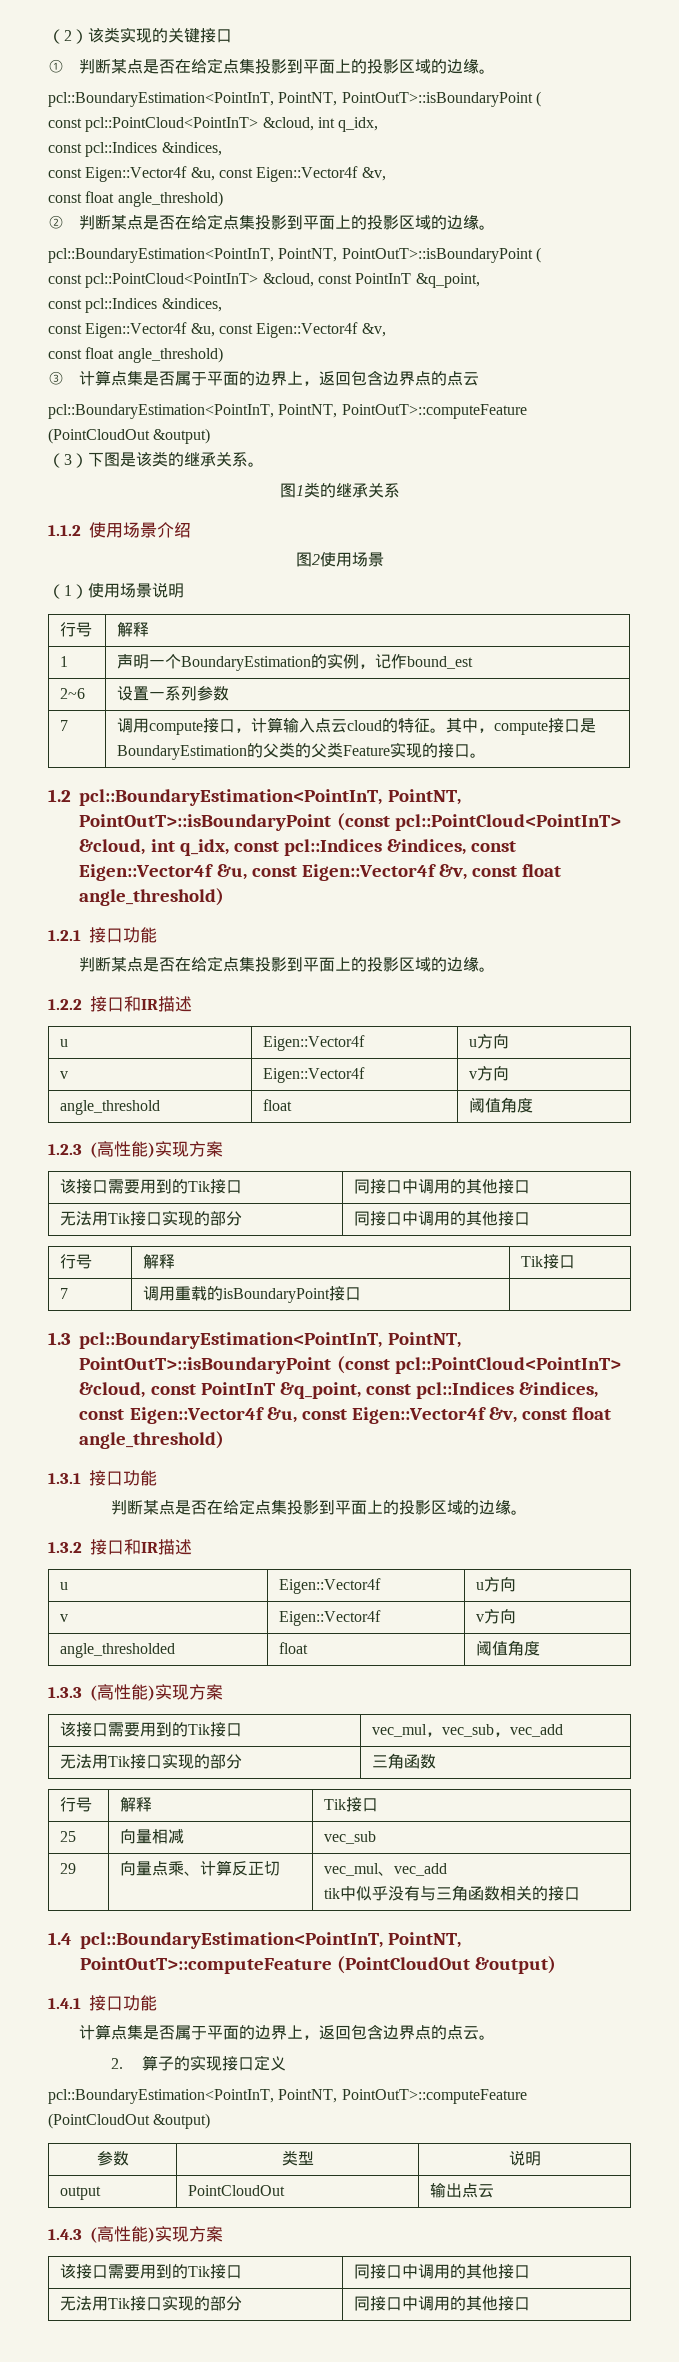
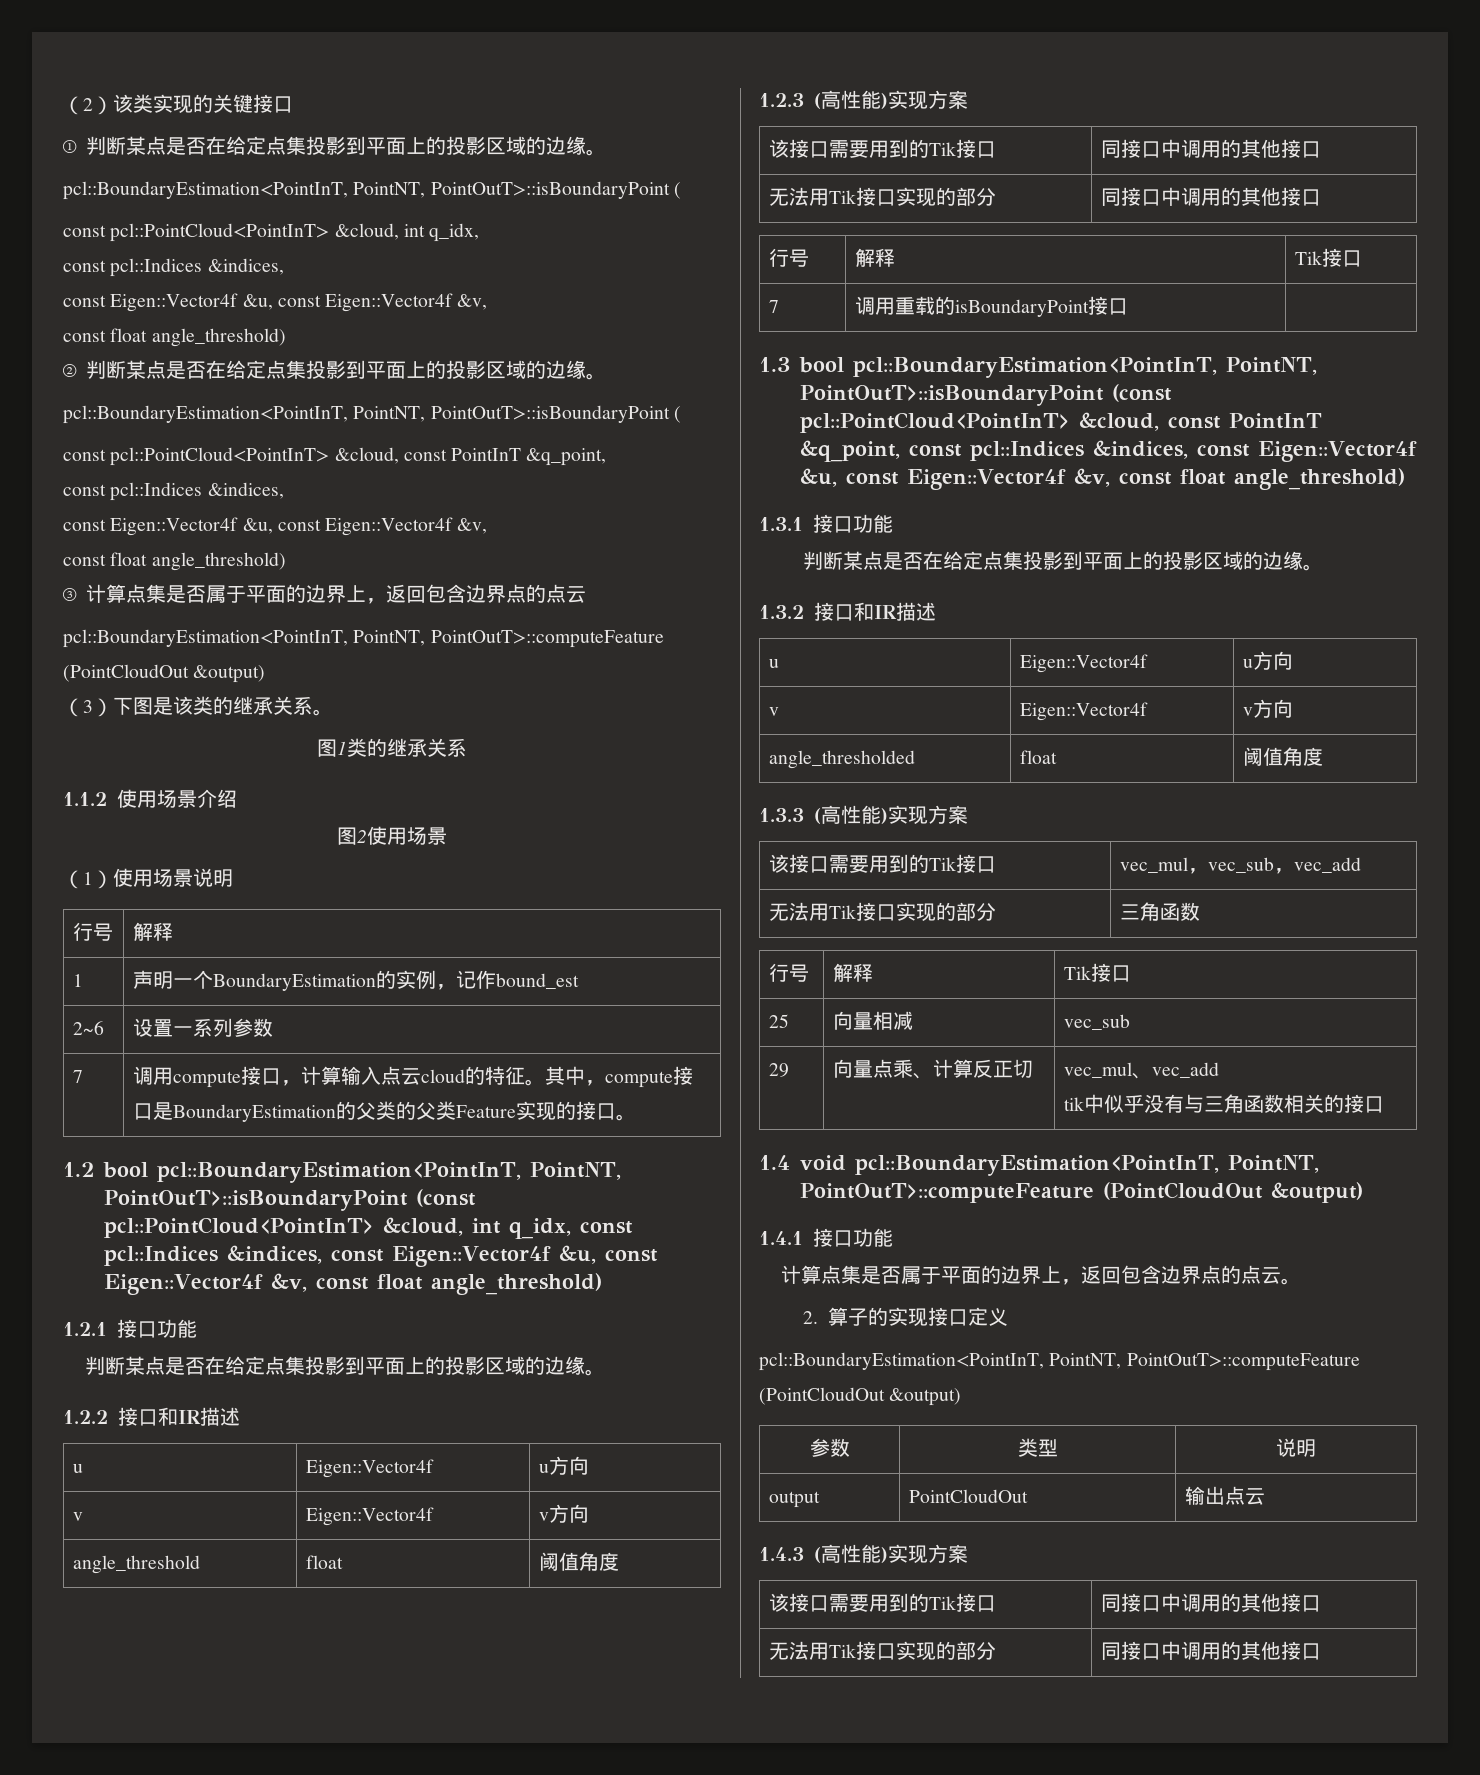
- 1.2 pcl::BoundaryEstimation<PointInT, PointNT, PointOutT>::isBoundaryPoint (const pcl::PointCloud<PointInT> &cloud, int q_idx, const pcl::Indices &indices, const Eigen::Vector4f &u, const Eigen::Vector4f &v, const float angle_threshold)
+ 1.2 bool pcl::BoundaryEstimation<PointInT, PointNT, PointOutT>::isBoundaryPoint (const pcl::PointCloud<PointInT> &cloud, int q_idx, const pcl::Indices &indices, const Eigen::Vector4f &u, const Eigen::Vector4f &v, const float angle_threshold)
- 1.3 pcl::BoundaryEstimation<PointInT, PointNT, PointOutT>::isBoundaryPoint (const pcl::PointCloud<PointInT> &cloud, const PointInT &q_point, const pcl::Indices &indices, const Eigen::Vector4f &u, const Eigen::Vector4f &v, const float angle_threshold)
+ 1.3 bool pcl::BoundaryEstimation<PointInT, PointNT, PointOutT>::isBoundaryPoint (const pcl::PointCloud<PointInT> &cloud, const PointInT &q_point, const pcl::Indices &indices, const Eigen::Vector4f &u, const Eigen::Vector4f &v, const float angle_threshold)
- 1.4 pcl::BoundaryEstimation<PointInT, PointNT, PointOutT>::computeFeature (PointCloudOut &output)
+ 1.4 void pcl::BoundaryEstimation<PointInT, PointNT, PointOutT>::computeFeature (PointCloudOut &output)

